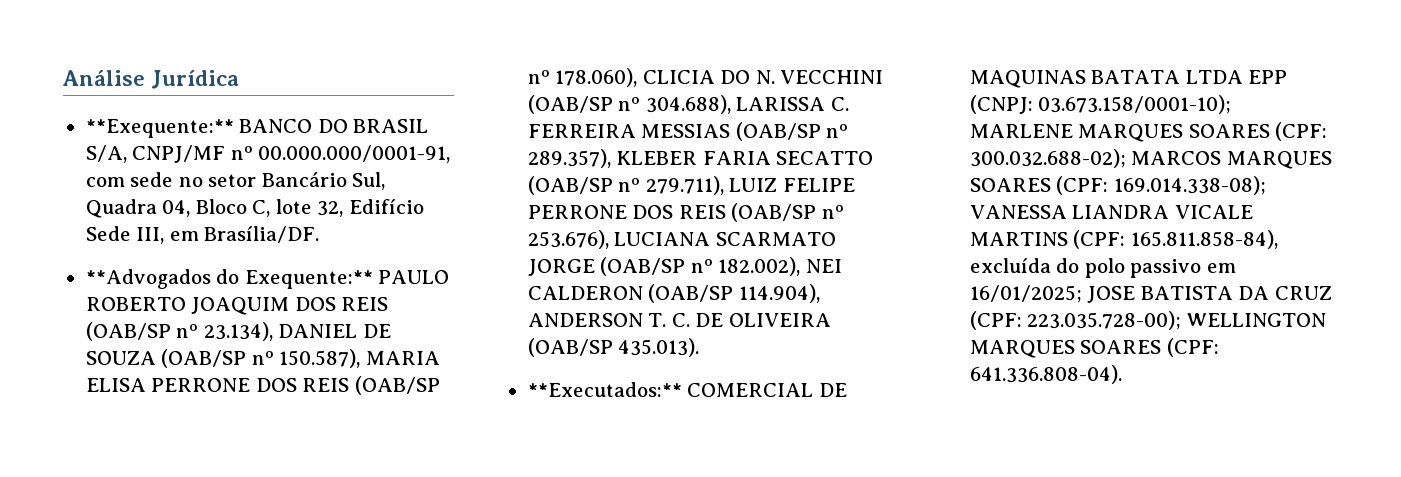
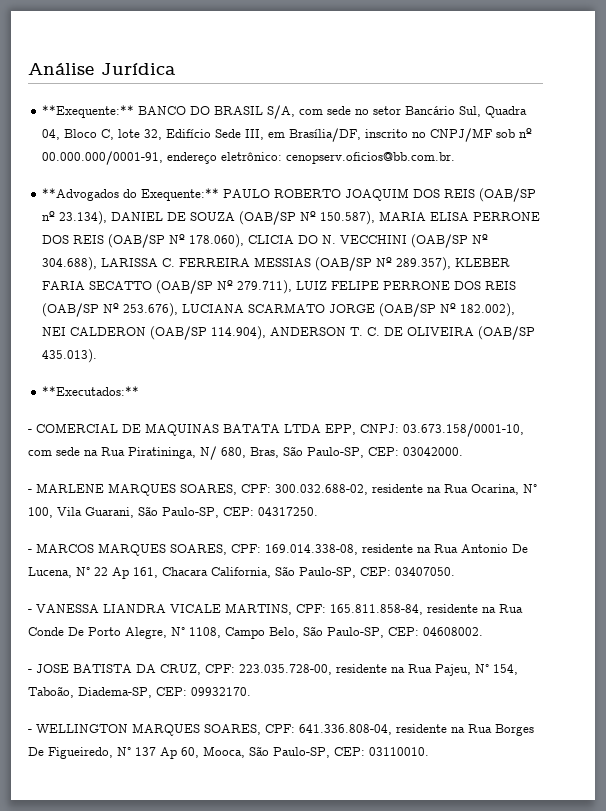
- **Exequente:** BANCO DO BRASIL S/A, CNPJ/MF nº 00.000.000/0001-91, com sede no setor Bancário Sul, Quadra 04, Bloco C, lote 32, Edifício Sede III, em Brasília/DF.
+ **Exequente:** BANCO DO BRASIL S/A, com sede no setor Bancário Sul, Quadra 04, Bloco C, lote 32, Edifício Sede III, em Brasília/DF, inscrito no CNPJ/MF sob nº 00.000.000/0001-91, endereço eletrônico: cenopserv.oficios@bb.com.br.
- **Advogados do Exequente:** PAULO ROBERTO JOAQUIM DOS REIS (OAB/SP nº 23.134), DANIEL DE SOUZA (OAB/SP nº 150.587), MARIA ELISA PERRONE DOS REIS (OAB/SP nº 178.060), CLICIA DO N. VECCHINI (OAB/SP nº 304.688), LARISSA C. FERREIRA MESSIAS (OAB/SP nº 289.357), KLEBER FARIA SECATTO (OAB/SP nº 279.711), LUIZ FELIPE PERRONE DOS REIS (OAB/SP nº 253.676), LUCIANA SCARMATO JORGE (OAB/SP nº 182.002), NEI CALDERON (OAB/SP 114.904), ANDERSON T. C. DE OLIVEIRA (OAB/SP 435.013).
+ **Advogados do Exequente:** PAULO ROBERTO JOAQUIM DOS REIS (OAB/SP nº 23.134), DANIEL DE SOUZA (OAB/SP Nº 150.587), MARIA ELISA PERRONE DOS REIS (OAB/SP Nº 178.060), CLICIA DO N. VECCHINI (OAB/SP Nº 304.688), LARISSA C. FERREIRA MESSIAS (OAB/SP Nº 289.357), KLEBER FARIA SECATTO (OAB/SP Nº 279.711), LUIZ FELIPE PERRONE DOS REIS (OAB/SP Nº 253.676), LUCIANA SCARMATO JORGE (OAB/SP Nº 182.002), NEI CALDERON (OAB/SP 114.904), ANDERSON T. C. DE OLIVEIRA (OAB/SP 435.013).
- **Executados:** COMERCIAL DE MAQUINAS BATATA LTDA EPP (CNPJ: 03.673.158/0001-10); MARLENE MARQUES SOARES (CPF: 300.032.688-02); MARCOS MARQUES SOARES (CPF: 169.014.338-08); VANESSA LIANDRA VICALE MARTINS (CPF: 165.811.858-84), excluída do polo passivo em 16/01/2025; JOSE BATISTA DA CRUZ (CPF: 223.035.728-00); WELLINGTON MARQUES SOARES (CPF: 641.336.808-04).
+ **Executados:**
+ - COMERCIAL DE MAQUINAS BATATA LTDA EPP, CNPJ: 03.673.158/0001-10, com sede na Rua Piratininga, N/ 680, Bras, São Paulo-SP, CEP: 03042000.
+ - MARLENE MARQUES SOARES, CPF: 300.032.688-02, residente na Rua Ocarina, N° 100, Vila Guarani, São Paulo-SP, CEP: 04317250.
+ - MARCOS MARQUES SOARES, CPF: 169.014.338-08, residente na Rua Antonio De Lucena, N° 22 Ap 161, Chacara California, São Paulo-SP, CEP: 03407050.
+ - VANESSA LIANDRA VICALE MARTINS, CPF: 165.811.858-84, residente na Rua Conde De Porto Alegre, N° 1108, Campo Belo, São Paulo-SP, CEP: 04608002.
+ - JOSE BATISTA DA CRUZ, CPF: 223.035.728-00, residente na Rua Pajeu, N° 154, Taboão, Diadema-SP, CEP: 09932170.
+ - WELLINGTON MARQUES SOARES, CPF: 641.336.808-04, residente na Rua Borges De Figueiredo, N° 137 Ap 60, Mooca, São Paulo-SP, CEP: 03110010.

